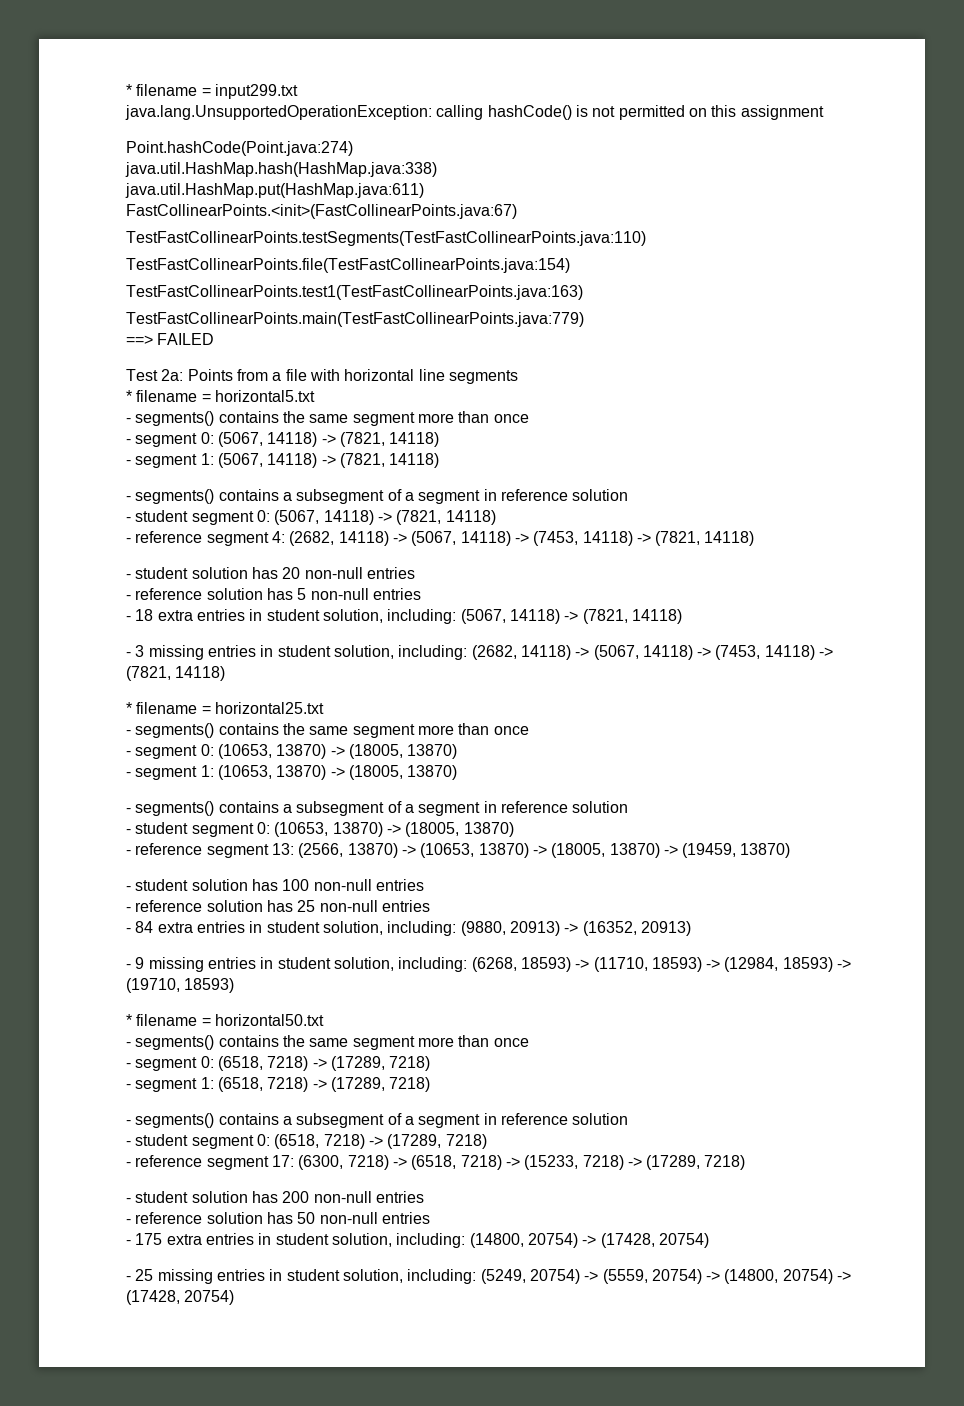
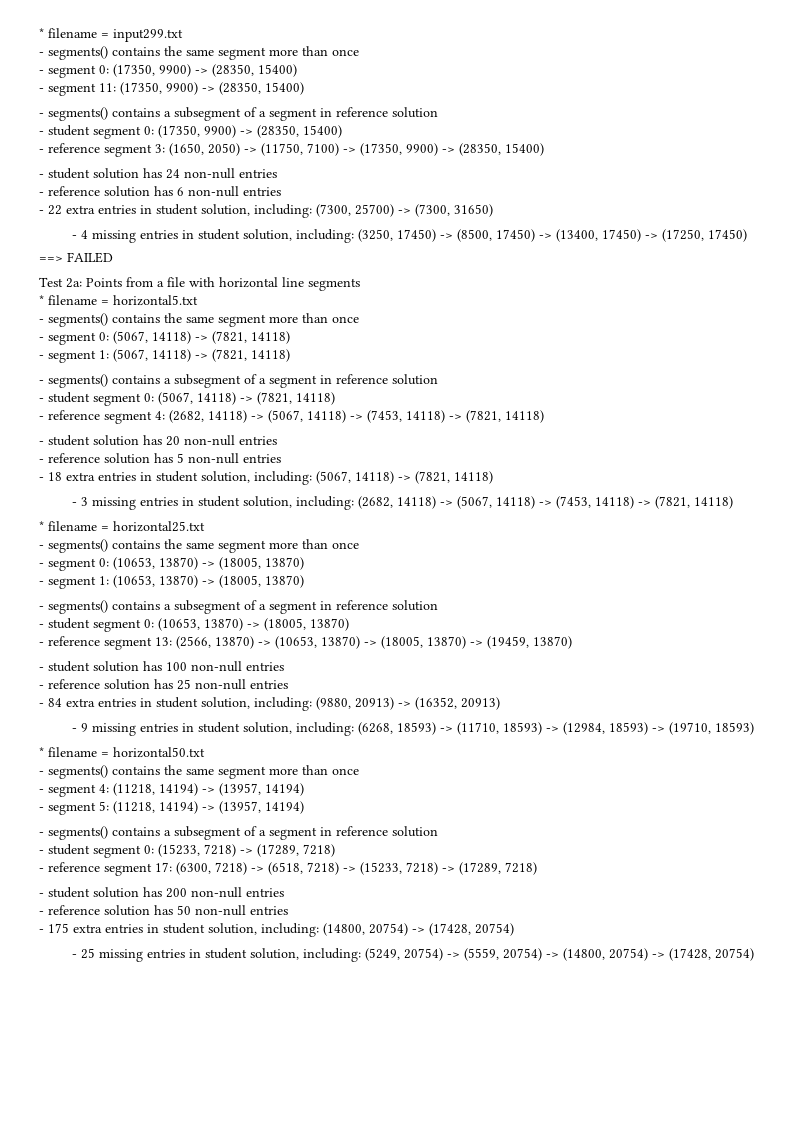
  * filename = input299.txt
- java.lang.UnsupportedOperationException: calling hashCode() is not permitted on this assignment
- Point.hashCode(Point.java:274)
- java.util.HashMap.hash(HashMap.java:338)
- java.util.HashMap.put(HashMap.java:611)
- FastCollinearPoints.<init>(FastCollinearPoints.java:67)
- TestFastCollinearPoints.testSegments(TestFastCollinearPoints.java:110)
- TestFastCollinearPoints.file(TestFastCollinearPoints.java:154)
- TestFastCollinearPoints.test1(TestFastCollinearPoints.java:163)
- TestFastCollinearPoints.main(TestFastCollinearPoints.java:779)
+ - segments() contains the same segment more than once
+ - segment 0: (17350, 9900) -> (28350, 15400)
+ - segment 11: (17350, 9900) -> (28350, 15400)
+ - segments() contains a subsegment of a segment in reference solution
+ - student segment 0: (17350, 9900) -> (28350, 15400)
+ - reference segment 3: (1650, 2050) -> (11750, 7100) -> (17350, 9900) -> (28350, 15400)
+ - student solution has 24 non-null entries
+ - reference solution has 6 non-null entries
+ - 22 extra entries in student solution, including: (7300, 25700) -> (7300, 31650)
+ - 4 missing entries in student solution, including: (3250, 17450) -> (8500, 17450) -> (13400, 17450) -> (17250, 17450)
- - segment 0: (6518, 7218) -> (17289, 7218)
- - segment 1: (6518, 7218) -> (17289, 7218)
+ - segment 4: (11218, 14194) -> (13957, 14194)
+ - segment 5: (11218, 14194) -> (13957, 14194)
- - student segment 0: (6518, 7218) -> (17289, 7218)
+ - student segment 0: (15233, 7218) -> (17289, 7218)

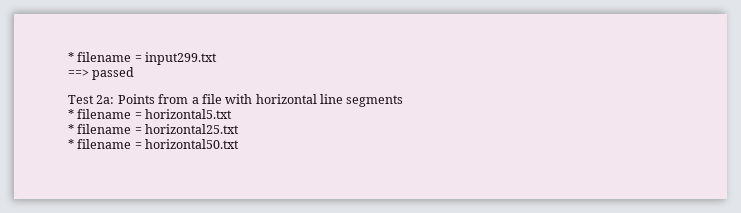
  * filename = input299.txt
- - segments() contains the same segment more than once
- - segment 0: (17350, 9900) -> (28350, 15400)
- - segment 11: (17350, 9900) -> (28350, 15400)
- - segments() contains a subsegment of a segment in reference solution
- - student segment 0: (17350, 9900) -> (28350, 15400)
- - reference segment 3: (1650, 2050) -> (11750, 7100) -> (17350, 9900) -> (28350, 15400)
- - student solution has 24 non-null entries
- - reference solution has 6 non-null entries
- - 22 extra entries in student solution, including: (7300, 25700) -> (7300, 31650)
- - 4 missing entries in student solution, including: (3250, 17450) -> (8500, 17450) -> (13400, 17450) -> (17250, 17450)
- ==> FAILED
+ ==> passed
  * filename = horizontal5.txt
- - segments() contains the same segment more than once
- - segment 0: (5067, 14118) -> (7821, 14118)
- - segment 1: (5067, 14118) -> (7821, 14118)
- - segments() contains a subsegment of a segment in reference solution
- - student segment 0: (5067, 14118) -> (7821, 14118)
- - reference segment 4: (2682, 14118) -> (5067, 14118) -> (7453, 14118) -> (7821, 14118)
- - student solution has 20 non-null entries
- - reference solution has 5 non-null entries
- - 18 extra entries in student solution, including: (5067, 14118) -> (7821, 14118)
- - 3 missing entries in student solution, including: (2682, 14118) -> (5067, 14118) -> (7453, 14118) -> (7821, 14118)
  * filename = horizontal25.txt
- - segments() contains the same segment more than once
- - segment 0: (10653, 13870) -> (18005, 13870)
- - segment 1: (10653, 13870) -> (18005, 13870)
- - segments() contains a subsegment of a segment in reference solution
- - student segment 0: (10653, 13870) -> (18005, 13870)
- - reference segment 13: (2566, 13870) -> (10653, 13870) -> (18005, 13870) -> (19459, 13870)
- - student solution has 100 non-null entries
- - reference solution has 25 non-null entries
- - 84 extra entries in student solution, including: (9880, 20913) -> (16352, 20913)
- - 9 missing entries in student solution, including: (6268, 18593) -> (11710, 18593) -> (12984, 18593) -> (19710, 18593)
  * filename = horizontal50.txt
- - segments() contains the same segment more than once
- - segment 4: (11218, 14194) -> (13957, 14194)
- - segment 5: (11218, 14194) -> (13957, 14194)
- - segments() contains a subsegment of a segment in reference solution
- - student segment 0: (15233, 7218) -> (17289, 7218)
- - reference segment 17: (6300, 7218) -> (6518, 7218) -> (15233, 7218) -> (17289, 7218)
- - student solution has 200 non-null entries
- - reference solution has 50 non-null entries
- - 175 extra entries in student solution, including: (14800, 20754) -> (17428, 20754)
- - 25 missing entries in student solution, including: (5249, 20754) -> (5559, 20754) -> (14800, 20754) -> (17428, 20754)

